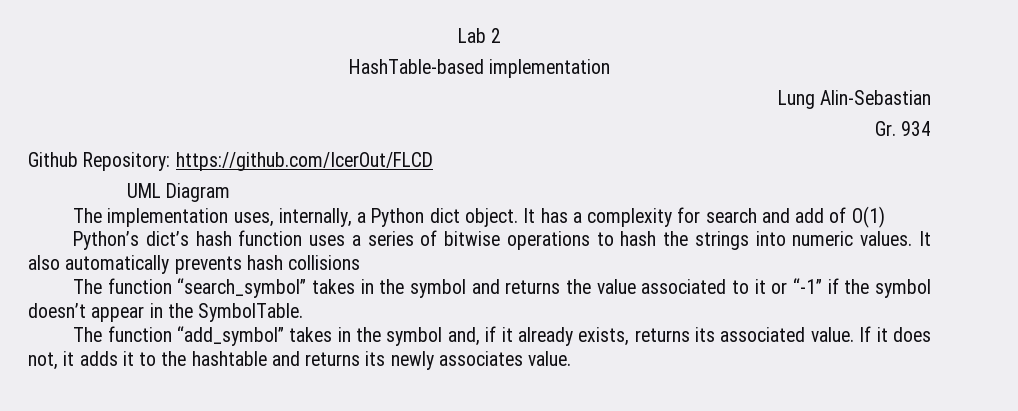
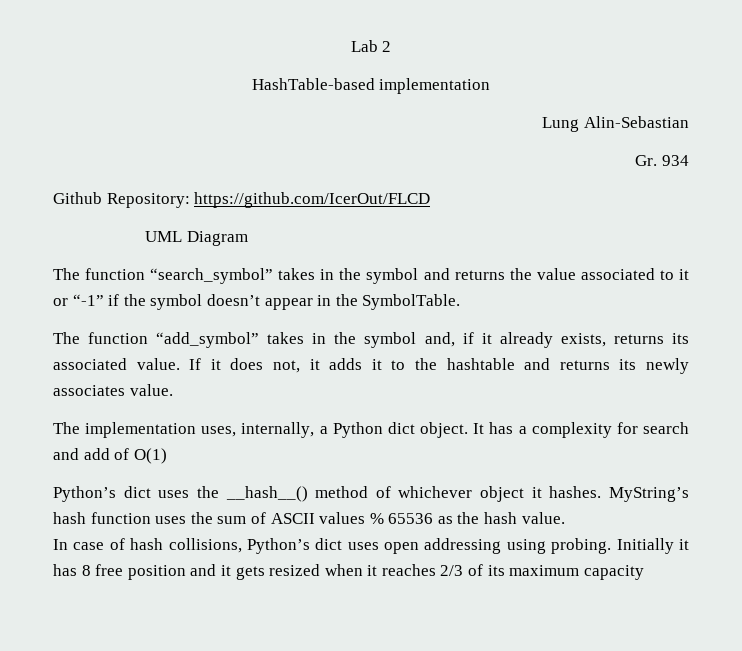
- The implementation uses, internally, a Python dict object. It has a complexity for search and add of O(1)
- Python’s dict’s hash function uses a series of bitwise operations to hash the strings into numeric values. It also automatically prevents hash collisions
+ The implementation uses, internally, a Python dict object. It has a complexity for search and add of O(1)
+ Python’s dict uses the __hash__() method of whichever object it hashes. MyString’s hash function uses the sum of ASCII values % 65536 as the hash value.
+ In case of hash collisions, Python’s dict uses open addressing using probing. Initially it has 8 free position and it gets resized when it reaches 2/3 of its maximum capacity

